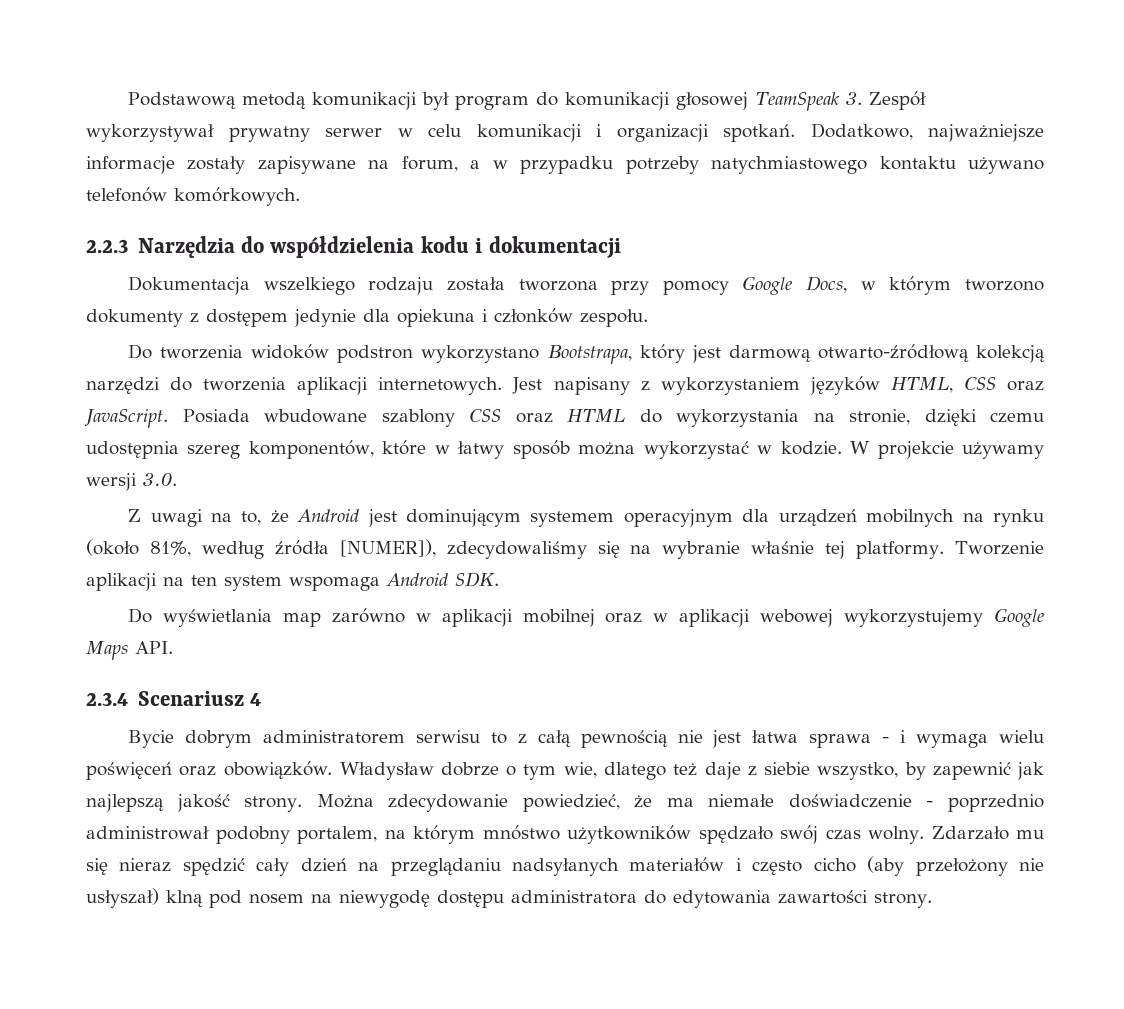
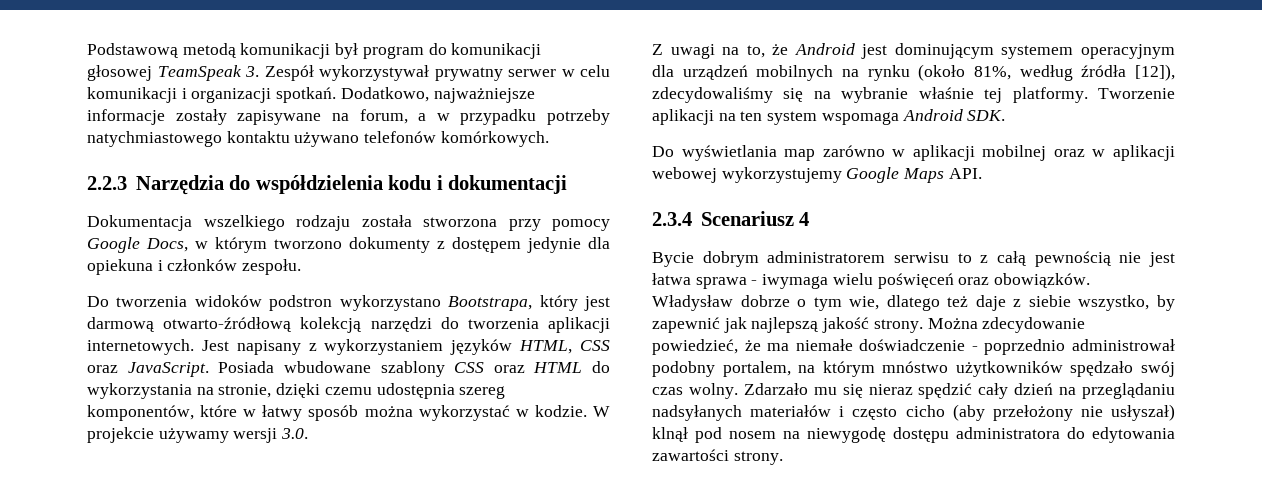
- Dokumentacja wszelkiego rodzaju została tworzona przy pomocy Google Docs, w którym tworzono dokumenty z dostępem jedynie dla opiekuna i członków zespołu.
+ Dokumentacja wszelkiego rodzaju została stworzona przy pomocy Google Docs, w którym tworzono dokumenty z dostępem jedynie dla opiekuna i członków zespołu.
- Z uwagi na to, że Android jest dominującym systemem operacyjnym dla urządzeń mobilnych na rynku (około 81%, według źródła [NUMER]), zdecydowaliśmy się na wybranie właśnie tej platformy.
+ Z uwagi na to, że Android jest dominującym systemem operacyjnym dla urządzeń mobilnych na rynku (około 81%, według źródła [12]), zdecydowaliśmy się na wybranie właśnie tej platformy.
- Bycie dobrym administratorem serwisu to z całą pewnością nie jest łatwa sprawa - i wymaga wielu poświęceń oraz obowiązków.
+ Bycie dobrym administratorem serwisu to z całą pewnością nie jest łatwa sprawa - iwymaga wielu poświęceń oraz obowiązków.
- Zdarzało mu się nieraz spędzić cały dzień na przeglądaniu nadsyłanych materiałów i często cicho (aby przełożony nie usłyszał) klną pod nosem na niewygodę dostępu administratora do edytowania zawartości strony.
+ Zdarzało mu się nieraz spędzić cały dzień na przeglądaniu nadsyłanych materiałów i często cicho (aby przełożony nie usłyszał) klnął pod nosem na niewygodę dostępu administratora do edytowania zawartości strony.

